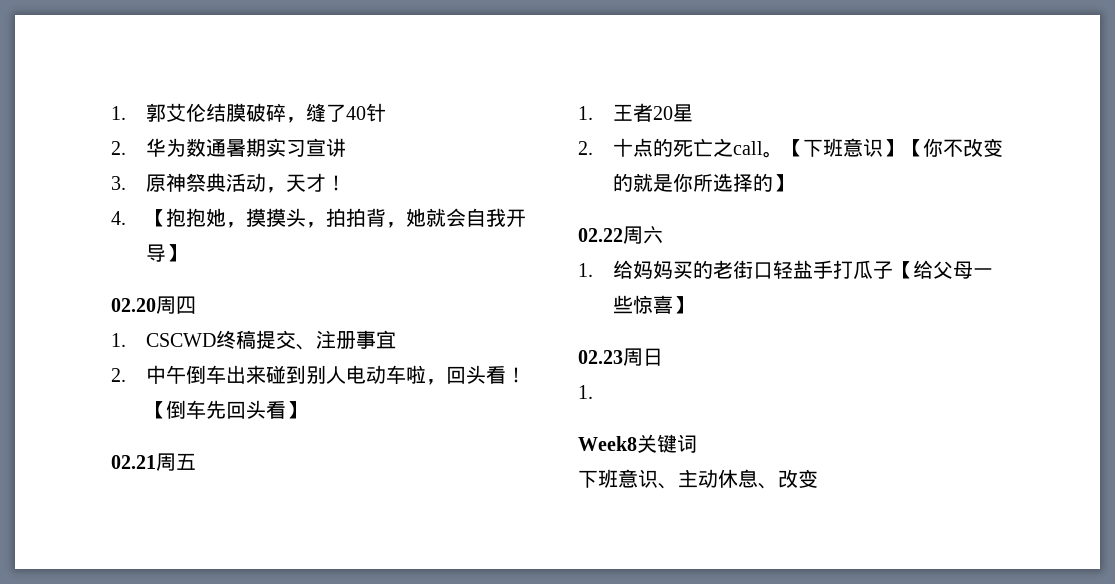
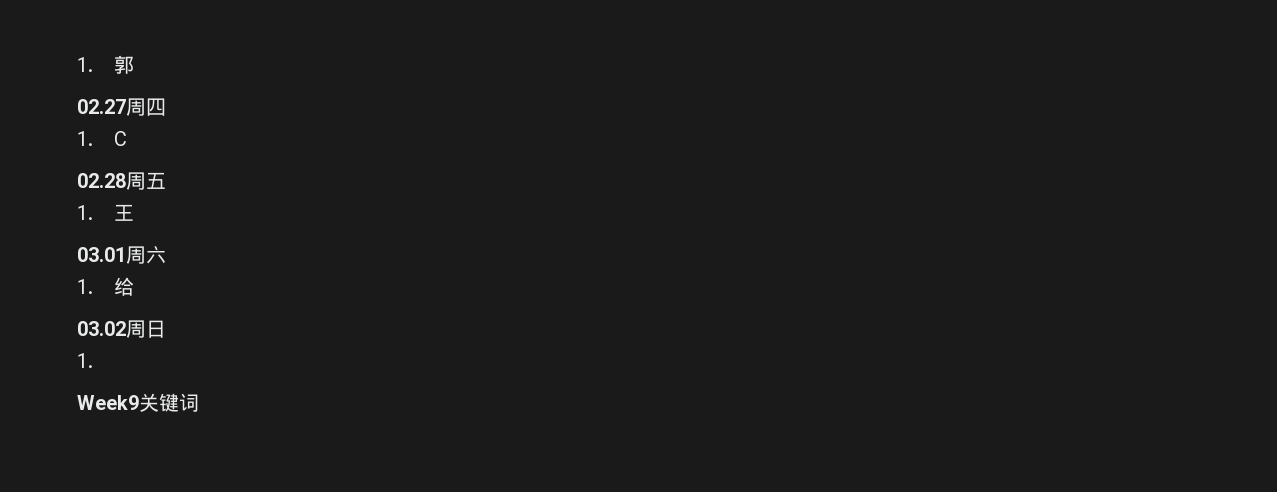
- 1.郭艾伦结膜破碎，缝了40针
- 2.华为数通暑期实习宣讲
- 3.原神祭典活动，天才！
- 4.【抱抱她，摸摸头，拍拍背，她就会自我开导】
- 02.20周四
- 1. CSCWD终稿提交、注册事宜
- 2.中午倒车出来碰到别人电动车啦，回头看！【倒车先回头看】
- 02.21周五
- 1.王者20星
- 2.十点的死亡之call。【下班意识】【你不改变的就是你所选择的】
- 02.22周六
- 1.给妈妈买的老街口轻盐手打瓜子【给父母一些惊喜】
- 02.23周日
+ 1.郭
+ 02.27周四
+ 1. C
+ 02.28周五
+ 1.王
+ 03.01周六
+ 1.给
+ 03.02周日
- Week8关键词
+ Week9关键词
- 下班意识、主动休息、改变

